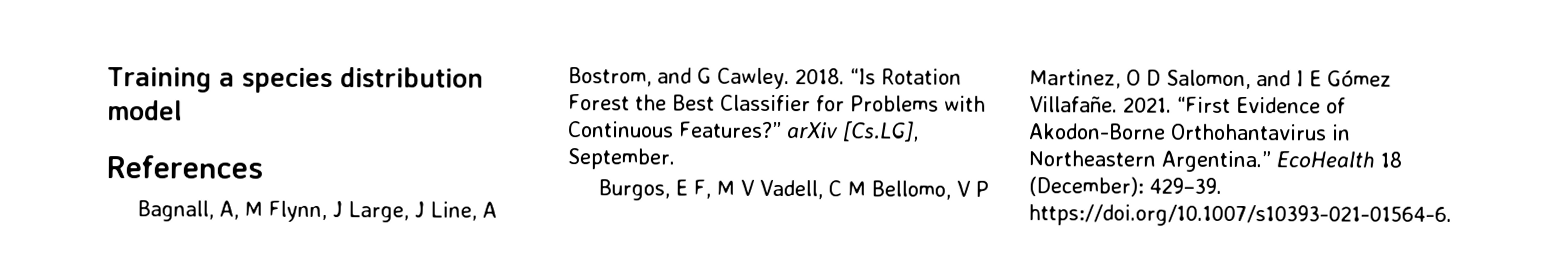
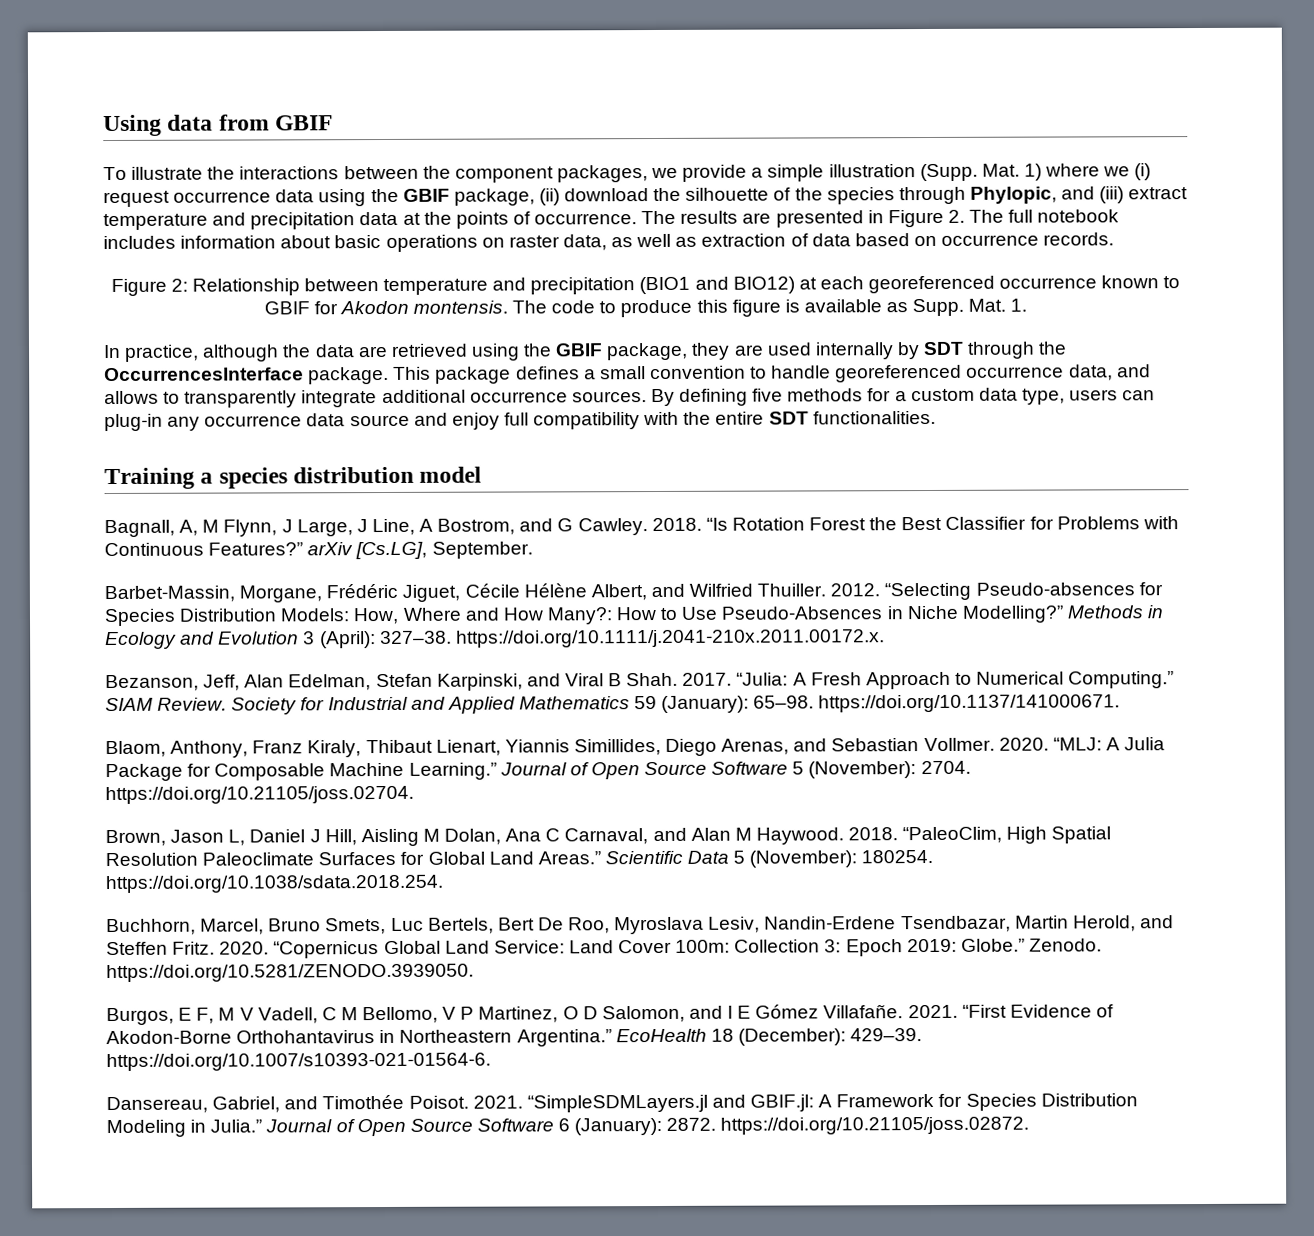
+ Using data from GBIF
+ To illustrate the interactions between the component packages, we provide a simple illustration (Supp. Mat. 1) where we (i) request occurrence data using the GBIF package, (ii) download the silhouette of the species through Phylopic, and (iii) extract temperature and precipitation data at the points of occurrence. The results are presented in Figure 2. The full notebook includes information about basic operations on raster data, as well as extraction of data based on occurrence records.
+ Figure 2: Relationship between temperature and precipitation (BIO1 and BIO12) at each georeferenced occurrence known to GBIF for Akodon montensis. The code to produce this figure is available as Supp. Mat. 1.
+ In practice, although the data are retrieved using the GBIF package, they are used internally by SDT through the OccurrencesInterface package. This package defines a small convention to handle georeferenced occurrence data, and allows to transparently integrate additional occurrence sources. By defining five methods for a custom data type, users can plug-in any occurrence data source and enjoy full compatibility with the entire SDT functionalities.
- References
+ Barbet-Massin, Morgane, Frédéric Jiguet, Cécile Hélène Albert, and Wilfried Thuiller. 2012. “Selecting Pseudo‐absences for Species Distribution Models: How, Where and How Many?: How to Use Pseudo-Absences in Niche Modelling?” Methods in Ecology and Evolution 3 (April): 327–38. https://doi.org/10.1111/j.2041-210x.2011.00172.x.
+ Bezanson, Jeff, Alan Edelman, Stefan Karpinski, and Viral B Shah. 2017. “Julia: A Fresh Approach to Numerical Computing.” SIAM Review. Society for Industrial and Applied Mathematics 59 (January): 65–98. https://doi.org/10.1137/141000671.
+ Blaom, Anthony, Franz Kiraly, Thibaut Lienart, Yiannis Simillides, Diego Arenas, and Sebastian Vollmer. 2020. “MLJ: A Julia Package for Composable Machine Learning.” Journal of Open Source Software 5 (November): 2704. https://doi.org/10.21105/joss.02704.
+ Brown, Jason L, Daniel J Hill, Aisling M Dolan, Ana C Carnaval, and Alan M Haywood. 2018. “PaleoClim, High Spatial Resolution Paleoclimate Surfaces for Global Land Areas.” Scientific Data 5 (November): 180254. https://doi.org/10.1038/sdata.2018.254.
+ Buchhorn, Marcel, Bruno Smets, Luc Bertels, Bert De Roo, Myroslava Lesiv, Nandin-Erdene Tsendbazar, Martin Herold, and Steffen Fritz. 2020. “Copernicus Global Land Service: Land Cover 100m: Collection 3: Epoch 2019: Globe.” Zenodo. https://doi.org/10.5281/ZENODO.3939050.
+ Dansereau, Gabriel, and Timothée Poisot. 2021. “SimpleSDMLayers.jl and GBIF.jl: A Framework for Species Distribution Modeling in Julia.” Journal of Open Source Software 6 (January): 2872. https://doi.org/10.21105/joss.02872.

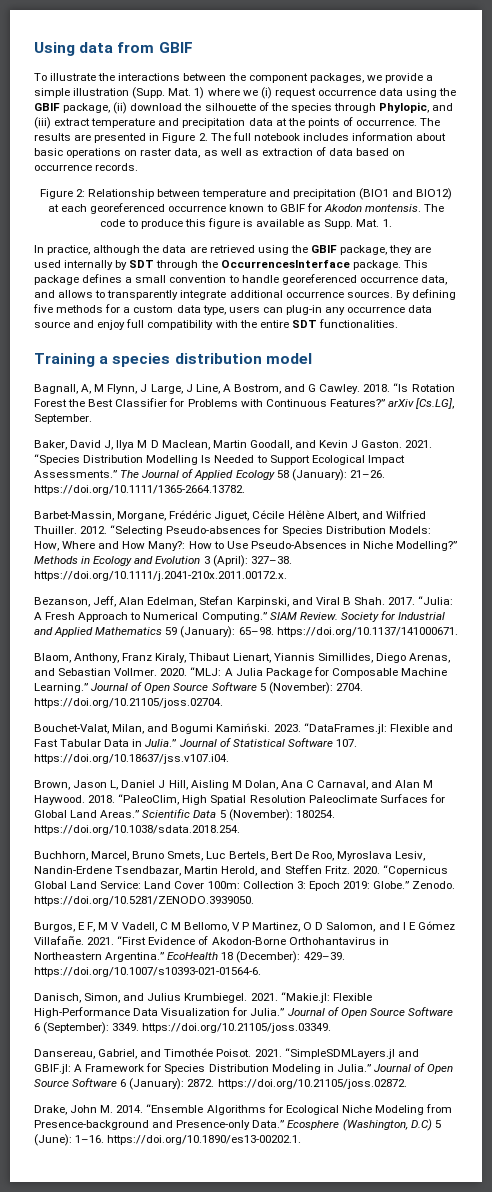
+ Baker, David J, Ilya M D Maclean, Martin Goodall, and Kevin J Gaston. 2021. “Species Distribution Modelling Is Needed to Support Ecological Impact Assessments.” The Journal of Applied Ecology 58 (January): 21–26. https://doi.org/10.1111/1365-2664.13782.
+ Bouchet-Valat, Milan, and Bogumi Kamiński. 2023. “DataFrames.jl: Flexible and Fast Tabular Data in Julia.” Journal of Statistical Software 107. https://doi.org/10.18637/jss.v107.i04.
+ Danisch, Simon, and Julius Krumbiegel. 2021. “Makie.jl: Flexible High-Performance Data Visualization for Julia.” Journal of Open Source Software 6 (September): 3349. https://doi.org/10.21105/joss.03349.
+ Drake, John M. 2014. “Ensemble Algorithms for Ecological Niche Modeling from Presence‐background and Presence‐only Data.” Ecosphere (Washington, D.C) 5 (June): 1–16. https://doi.org/10.1890/es13-00202.1.

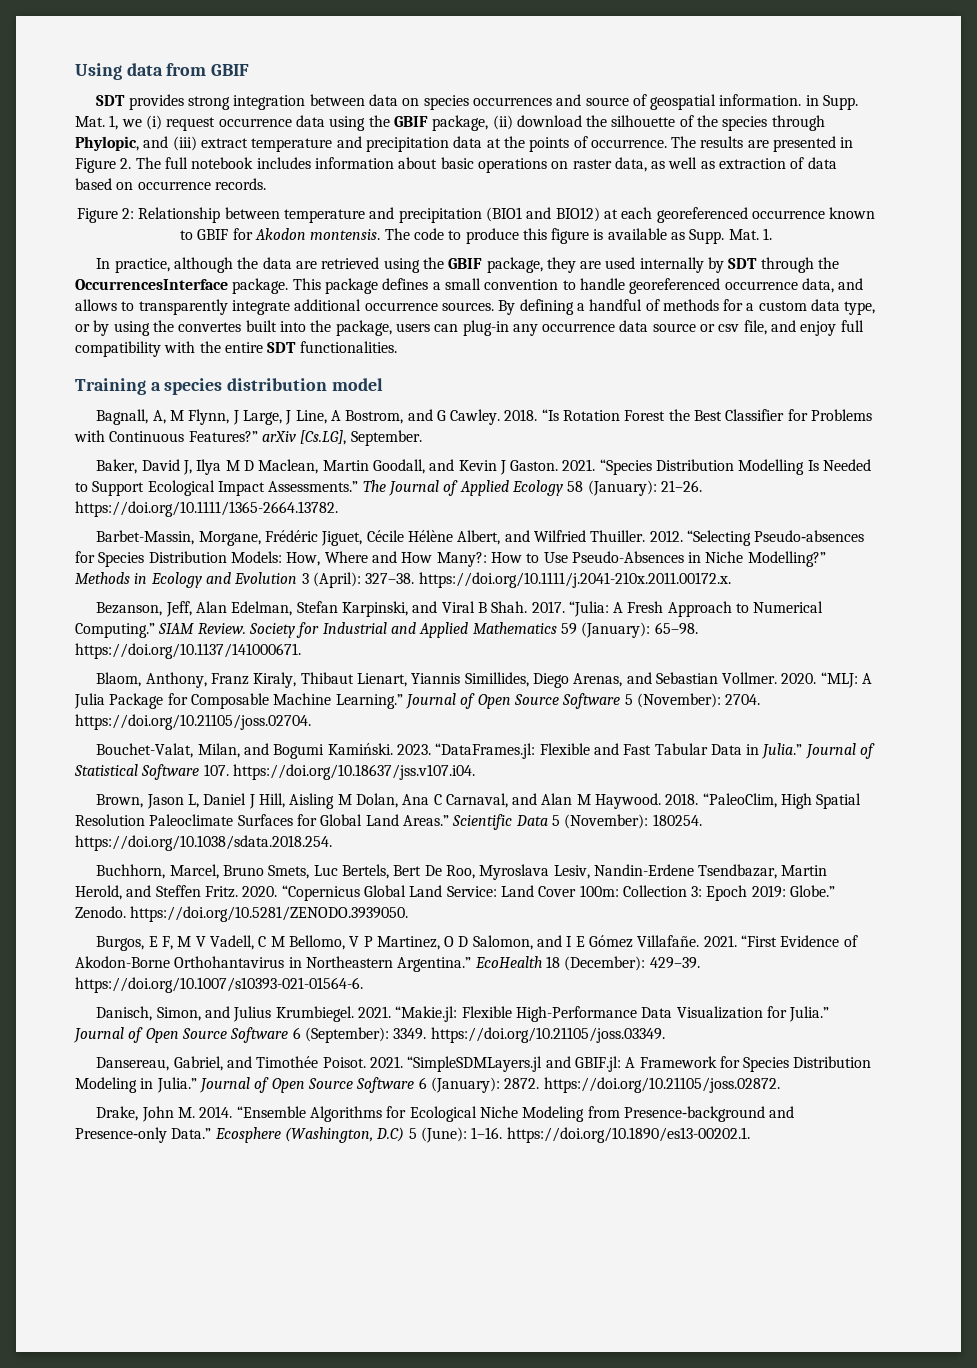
- To illustrate the interactions between the component packages, we provide a simple illustration (Supp. Mat. 1) where we (i) request occurrence data using the GBIF package, (ii) download the silhouette of the species through Phylopic, and (iii) extract temperature and precipitation data at the points of occurrence.
+ SDT provides strong integration between data on species occurrences and source of geospatial information. in Supp. Mat. 1, we (i) request occurrence data using the GBIF package, (ii) download the silhouette of the species through Phylopic, and (iii) extract temperature and precipitation data at the points of occurrence.
- By defining five methods for a custom data type, users can plug-in any occurrence data source and enjoy full compatibility with the entire SDT functionalities.
+ By defining a handful of methods for a custom data type, or by using the convertes built into the package, users can plug-in any occurrence data source or csv file, and enjoy full compatibility with the entire SDT functionalities.

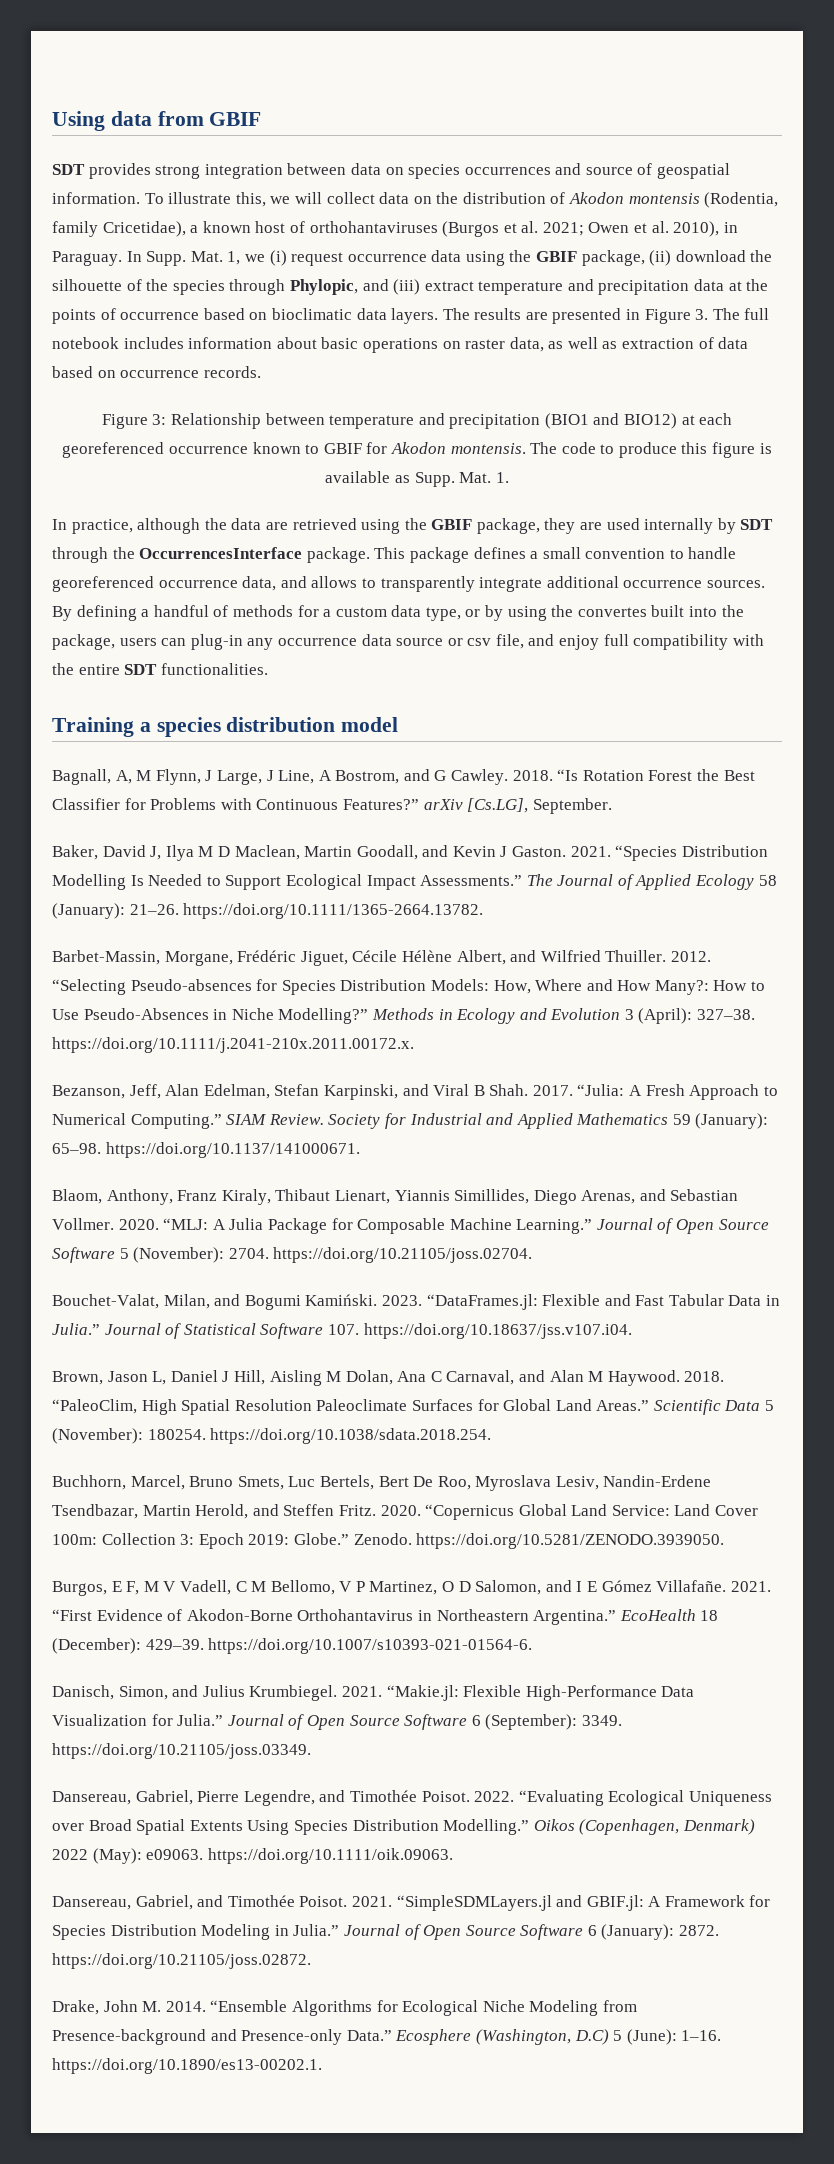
- SDT provides strong integration between data on species occurrences and source of geospatial information. in Supp.
+ SDT provides strong integration between data on species occurrences and source of geospatial information. To illustrate this, we will collect data on the distribution of Akodon montensis (Rodentia, family Cricetidae), a known host of orthohantaviruses (Burgos et al. 2021; Owen et al. 2010), in Paraguay. In Supp.
- Mat. 1, we (i) request occurrence data using the GBIF package, (ii) download the silhouette of the species through Phylopic, and (iii) extract temperature and precipitation data at the points of occurrence.
+ Mat. 1, we (i) request occurrence data using the GBIF package, (ii) download the silhouette of the species through Phylopic, and (iii) extract temperature and precipitation data at the points of occurrence based on bioclimatic data layers.
- The results are presented in Figure 2. The full notebook includes information about basic operations on raster data, as well as extraction of data based on occurrence records.
+ The results are presented in Figure 3. The full notebook includes information about basic operations on raster data, as well as extraction of data based on occurrence records.
- Figure 2: Relationship between temperature and precipitation (BIO1 and BIO12) at each georeferenced occurrence known to GBIF for Akodon montensis.
+ Figure 3: Relationship between temperature and precipitation (BIO1 and BIO12) at each georeferenced occurrence known to GBIF for Akodon montensis.
+ Dansereau, Gabriel, Pierre Legendre, and Timothée Poisot. 2022. “Evaluating Ecological Uniqueness over Broad Spatial Extents Using Species Distribution Modelling.” Oikos (Copenhagen, Denmark) 2022 (May): e09063. https://doi.org/10.1111/oik.09063.

